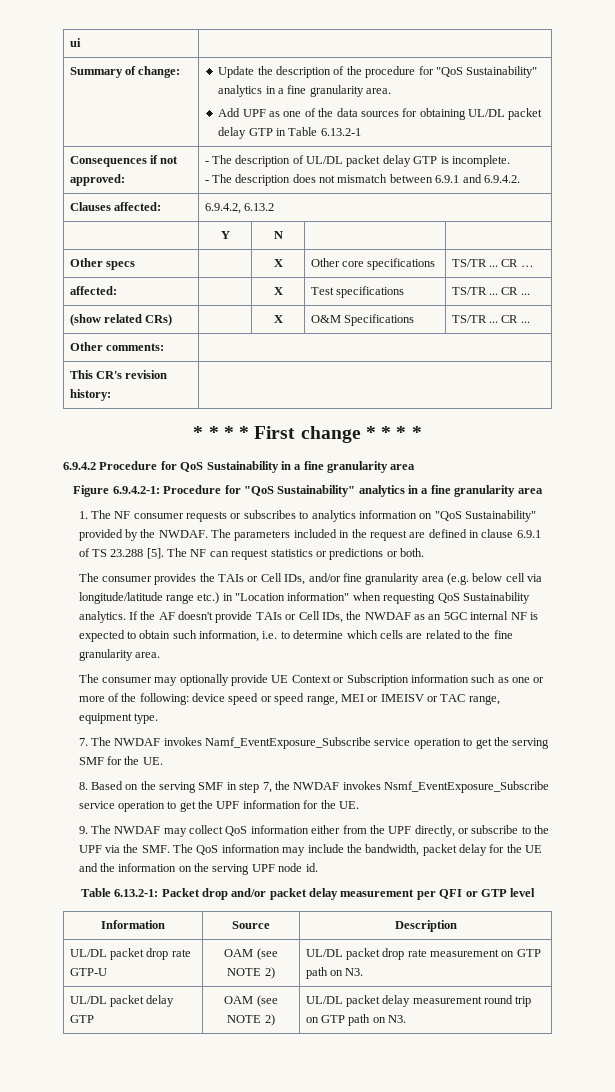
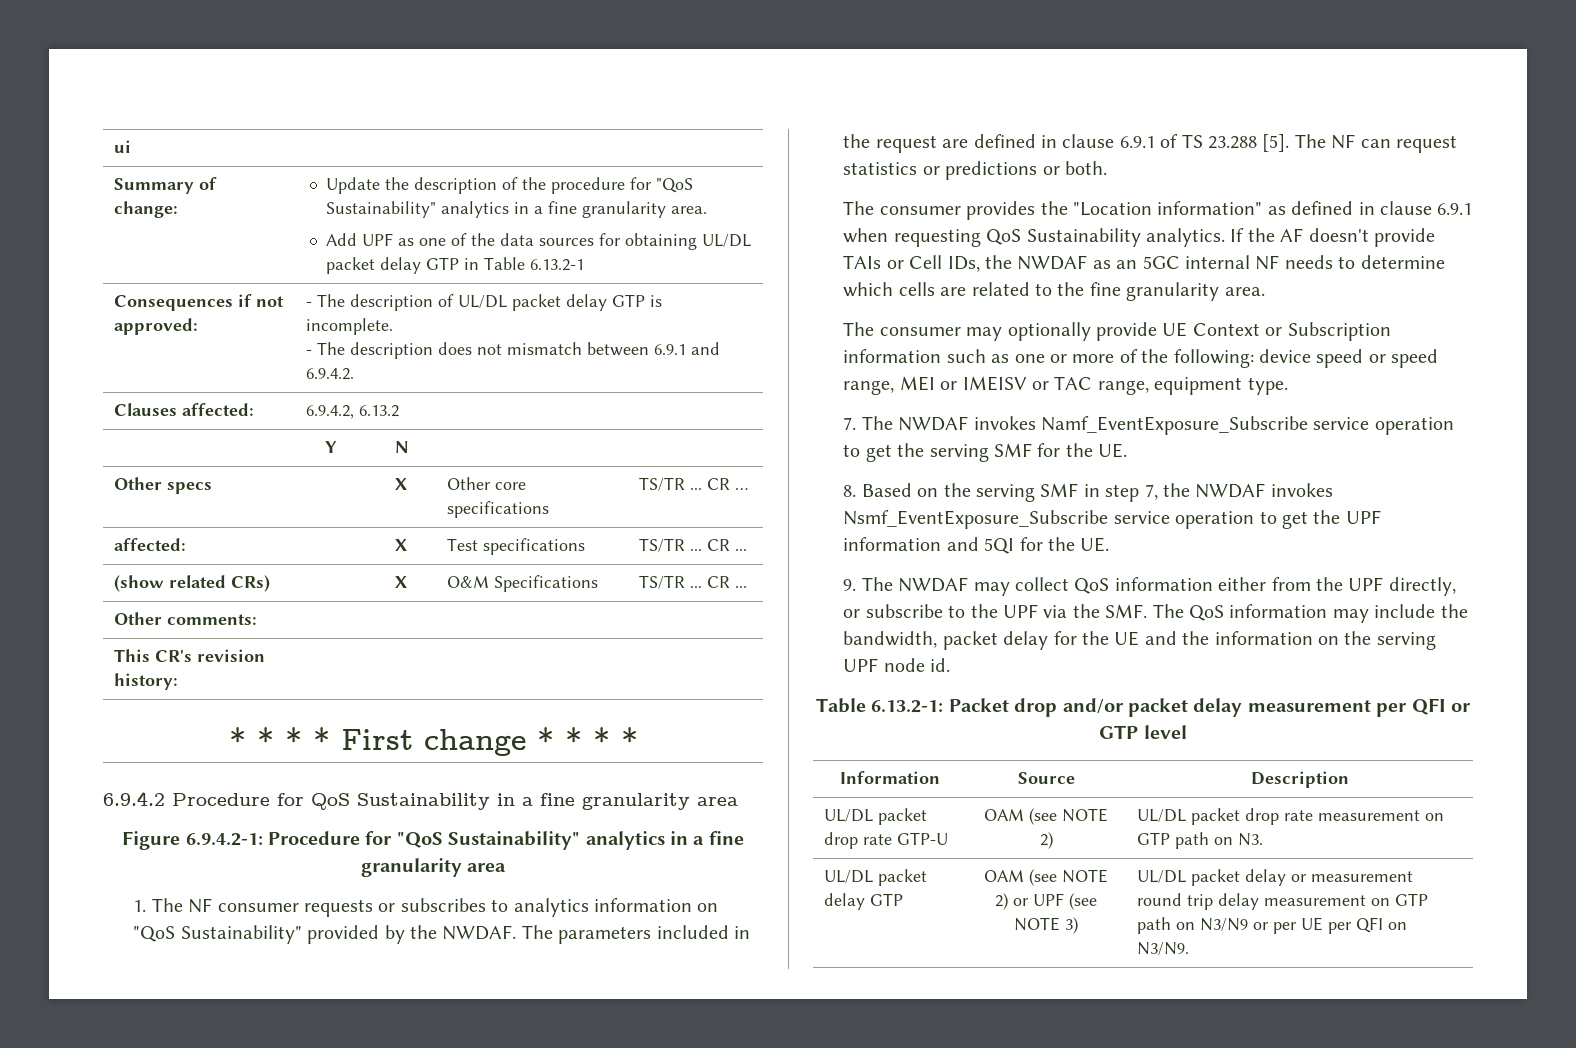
- The consumer provides the TAIs or Cell IDs, and/or fine granularity area (e.g. below cell via longitude/latitude range etc.) in "Location information" when requesting QoS Sustainability analytics.
+ The consumer provides the "Location information" as defined in clause 6.9.1 when requesting QoS Sustainability analytics.
- If the AF doesn't provide TAIs or Cell IDs, the NWDAF as an 5GC internal NF is expected to obtain such information, i.e. to determine which cells are related to the fine granularity area.
+ If the AF doesn't provide TAIs or Cell IDs, the NWDAF as an 5GC internal NF needs to determine which cells are related to the fine granularity area.
- 8. Based on the serving SMF in step 7, the NWDAF invokes Nsmf_EventExposure_Subscribe service operation to get the UPF information for the UE.
+ 8. Based on the serving SMF in step 7, the NWDAF invokes Nsmf_EventExposure_Subscribe service operation to get the UPF information and 5QI for the UE.
- UL/DL packet delay GTP | OAM (see NOTE 2) | UL/DL packet delay measurement round trip on GTP path on N3.
+ UL/DL packet delay GTP | OAM (see NOTE 2) or UPF (see NOTE 3) | UL/DL packet delay or measurement round trip delay measurement on GTP path on N3/N9 or per UE per QFI on N3/N9.

